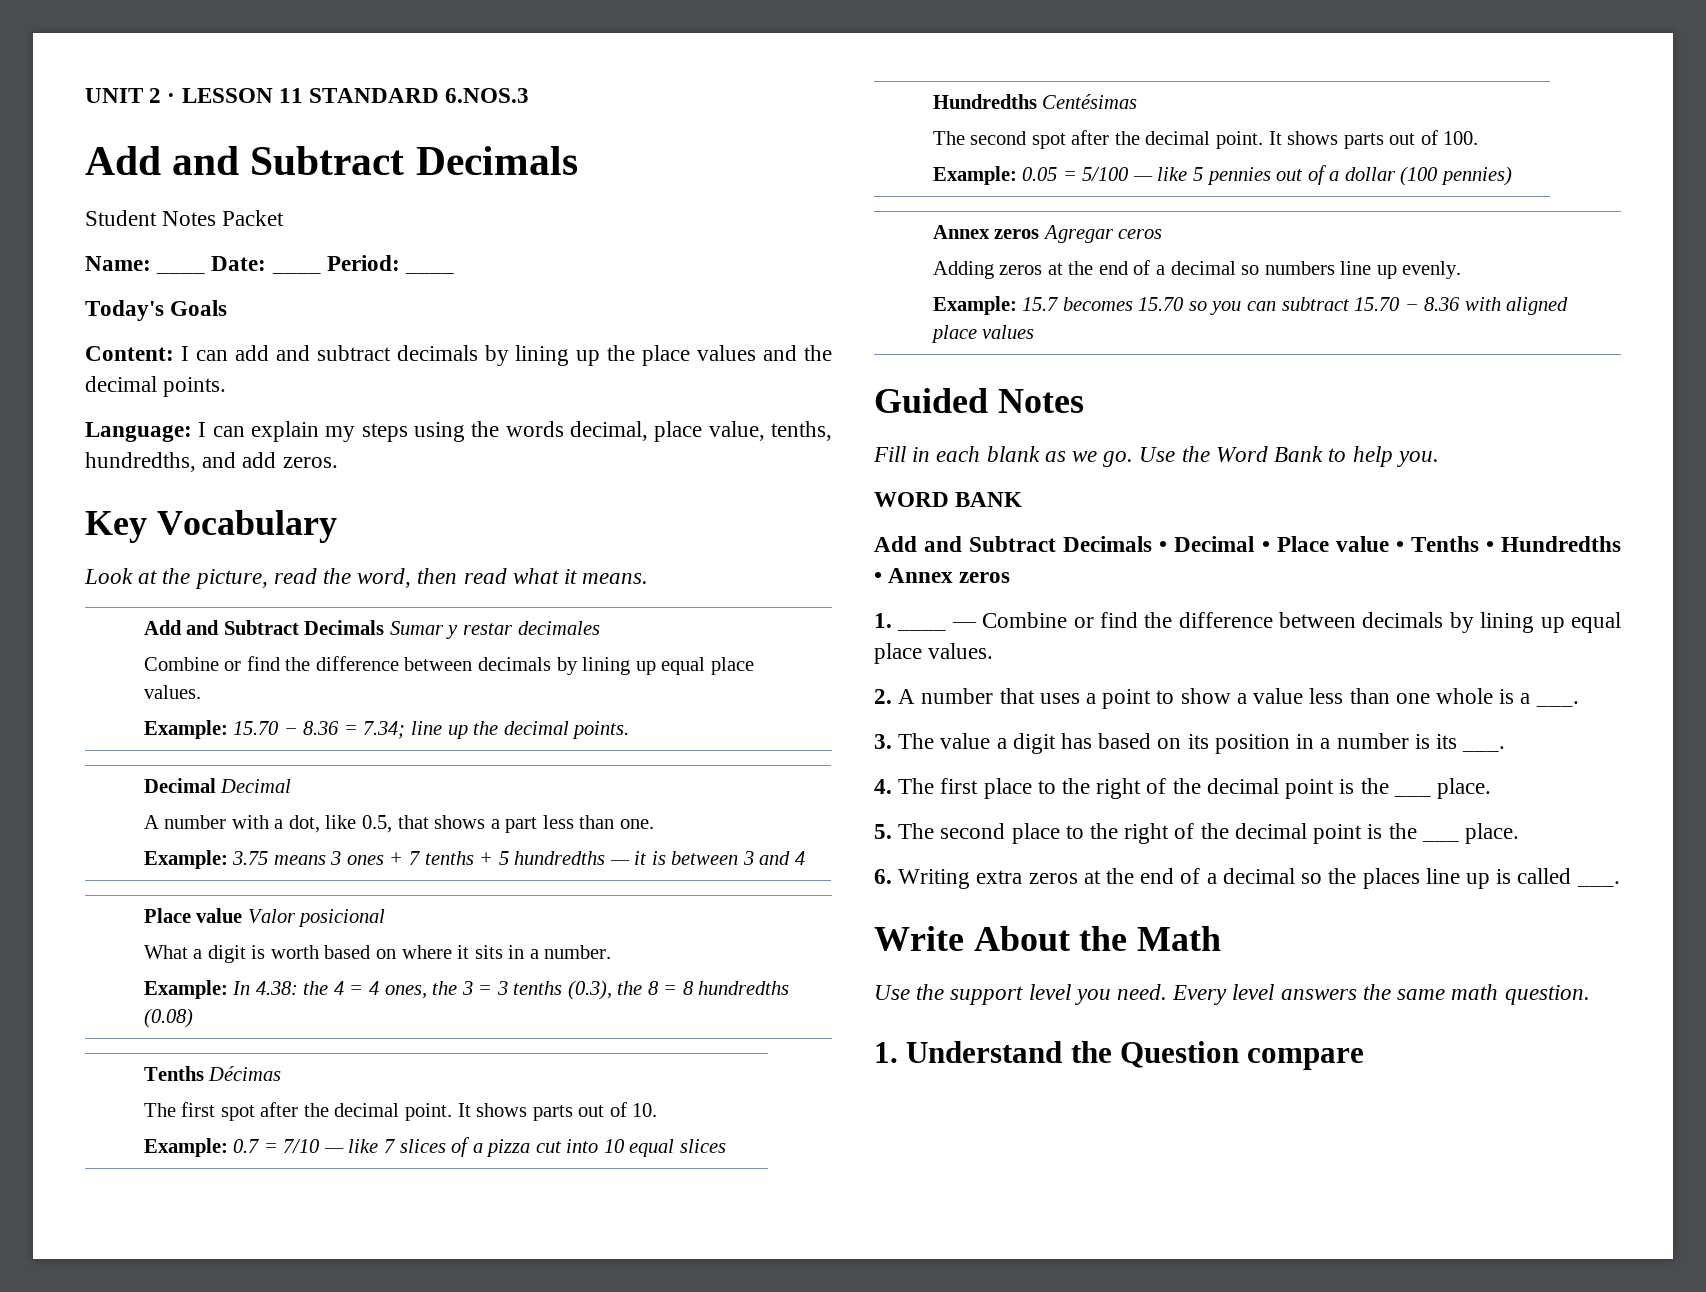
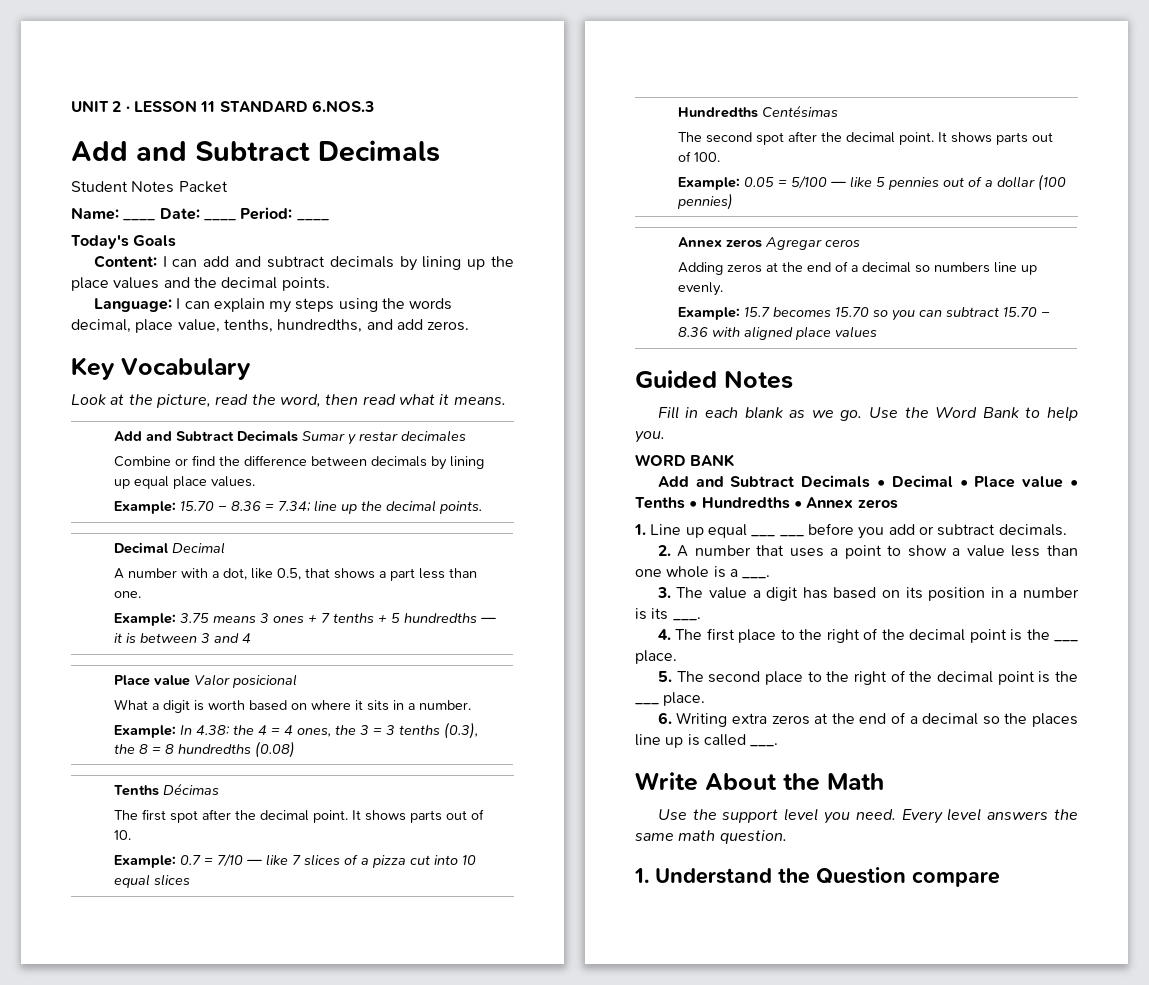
- 1. ____ — Combine or find the difference between decimals by lining up equal place values.
+ 1. Line up equal ___ ___ before you add or subtract decimals.

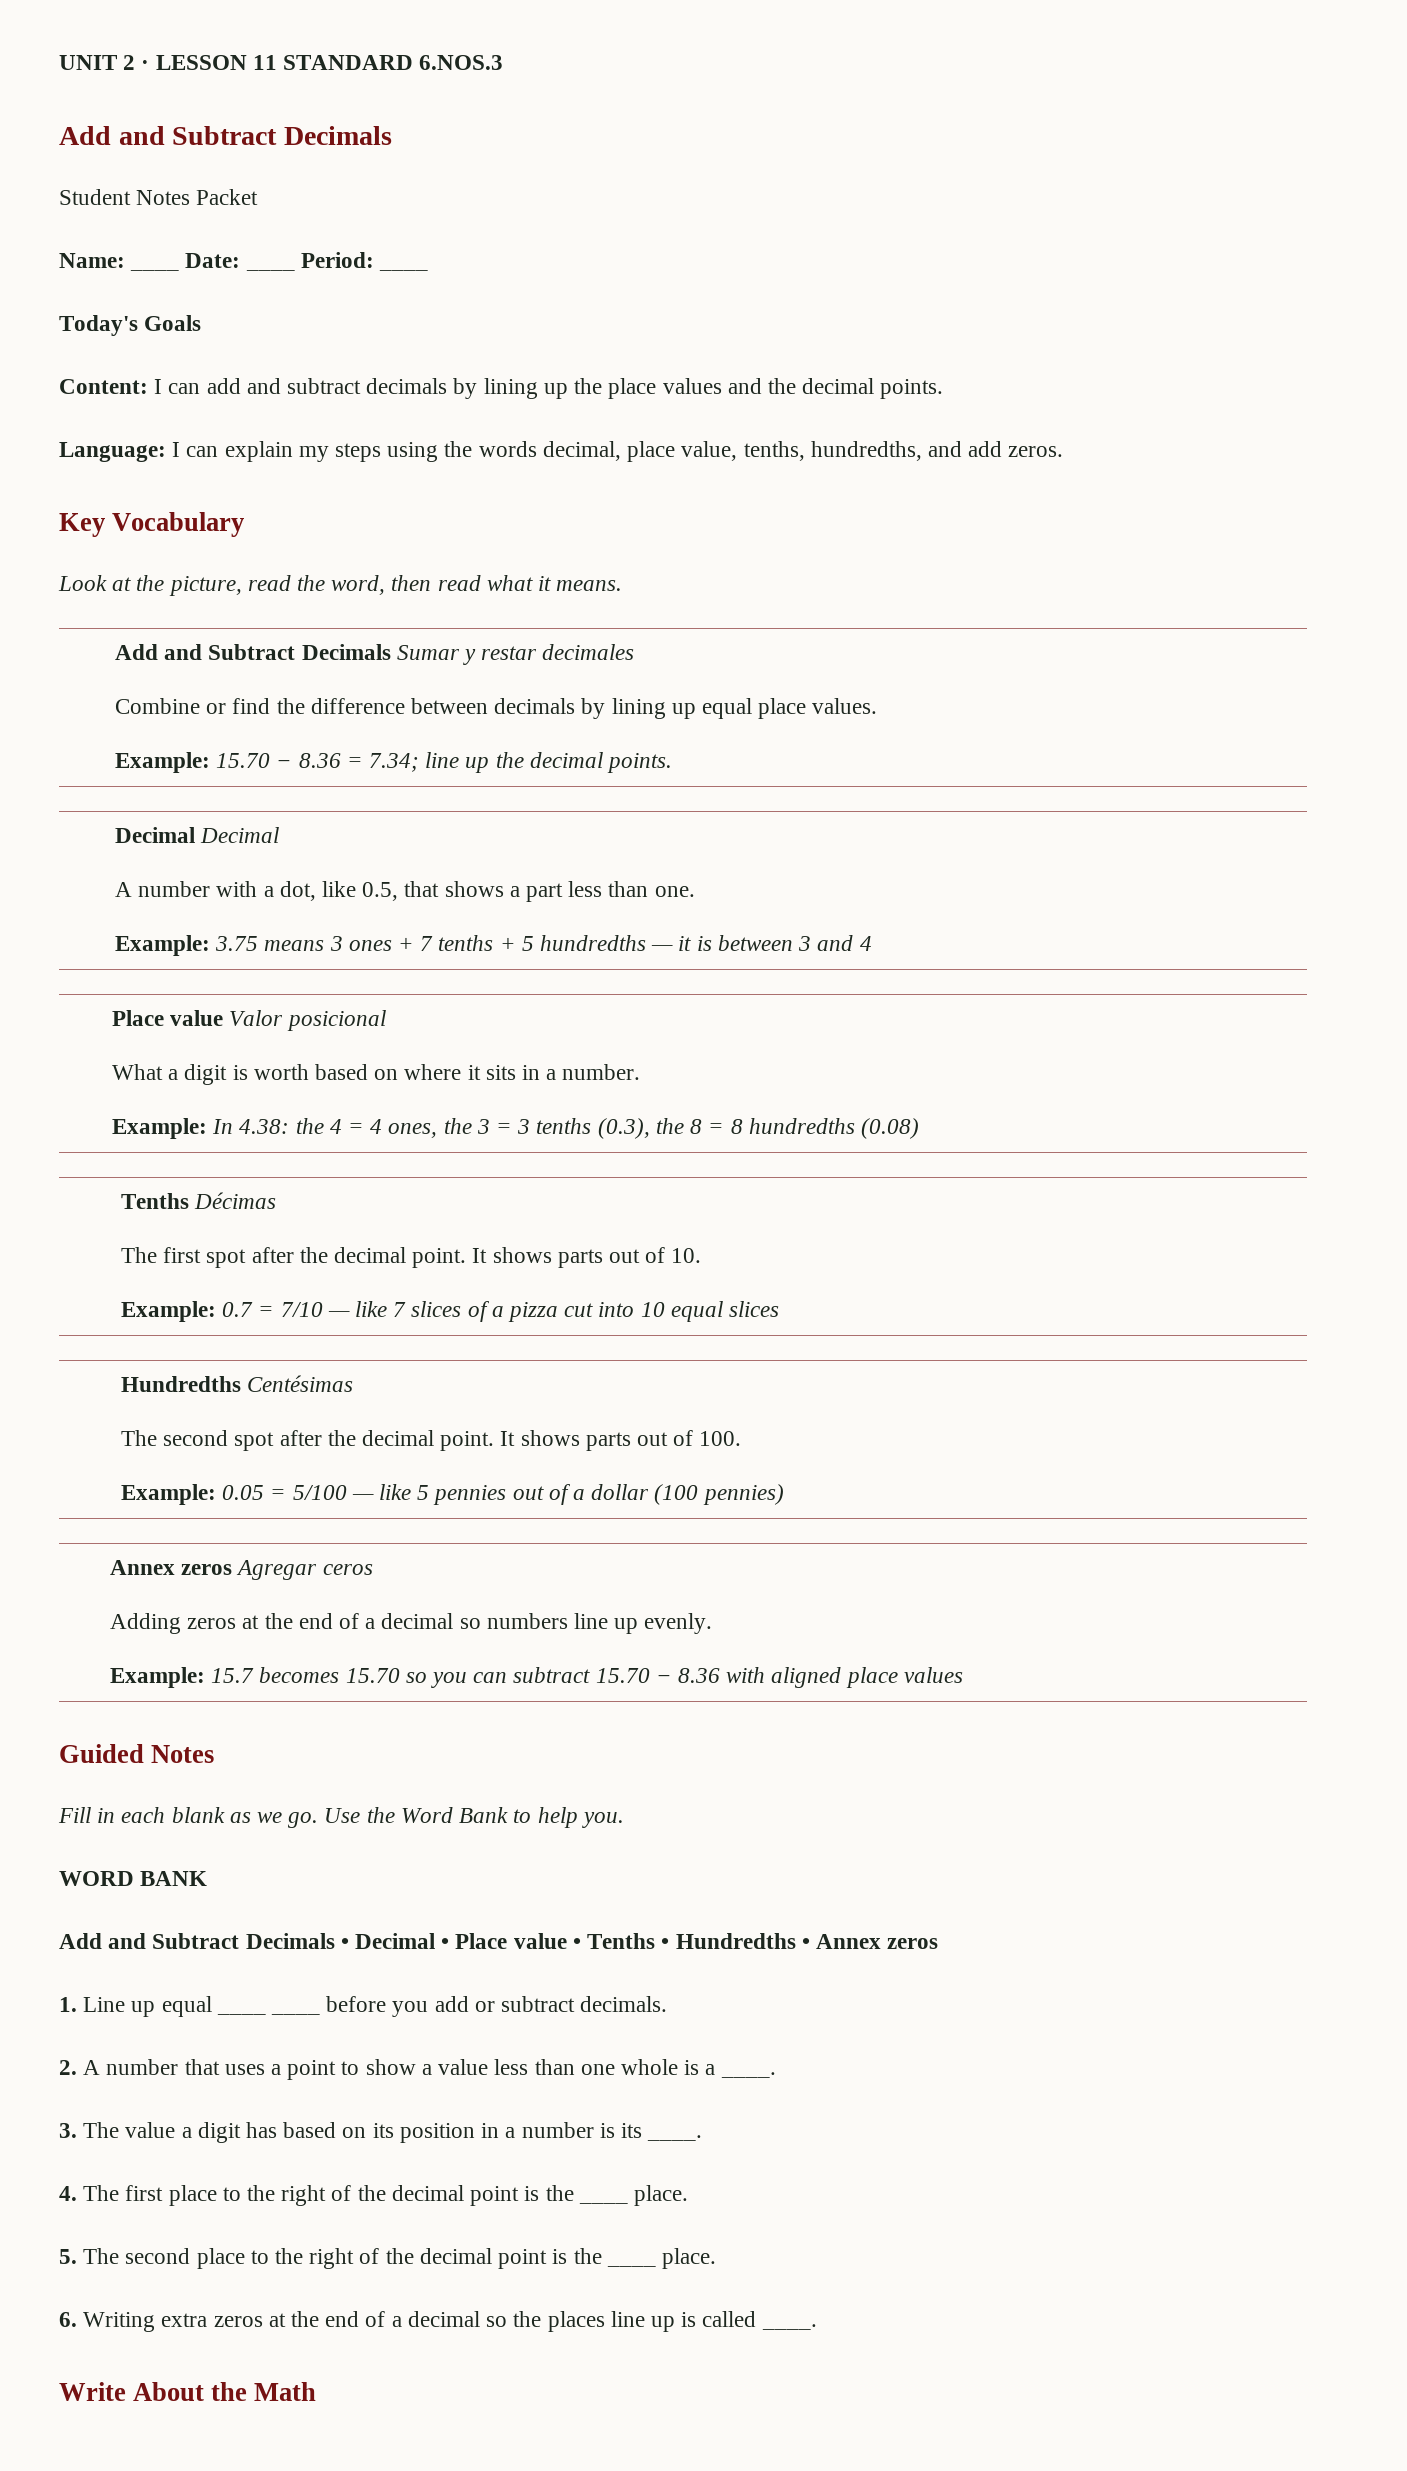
- 1. Line up equal ___ ___ before you add or subtract decimals.
+ 1. Line up equal ____ ____ before you add or subtract decimals.
- 2. A number that uses a point to show a value less than one whole is a ___.
+ 2. A number that uses a point to show a value less than one whole is a ____.
- 3. The value a digit has based on its position in a number is its ___.
+ 3. The value a digit has based on its position in a number is its ____.
- 4. The first place to the right of the decimal point is the ___ place.
+ 4. The first place to the right of the decimal point is the ____ place.
- 5. The second place to the right of the decimal point is the ___ place.
+ 5. The second place to the right of the decimal point is the ____ place.
- 6. Writing extra zeros at the end of a decimal so the places line up is called ___.
+ 6. Writing extra zeros at the end of a decimal so the places line up is called ____.
- Use the support level you need. Every level answers the same math question.
- 1. Understand the Question compare

